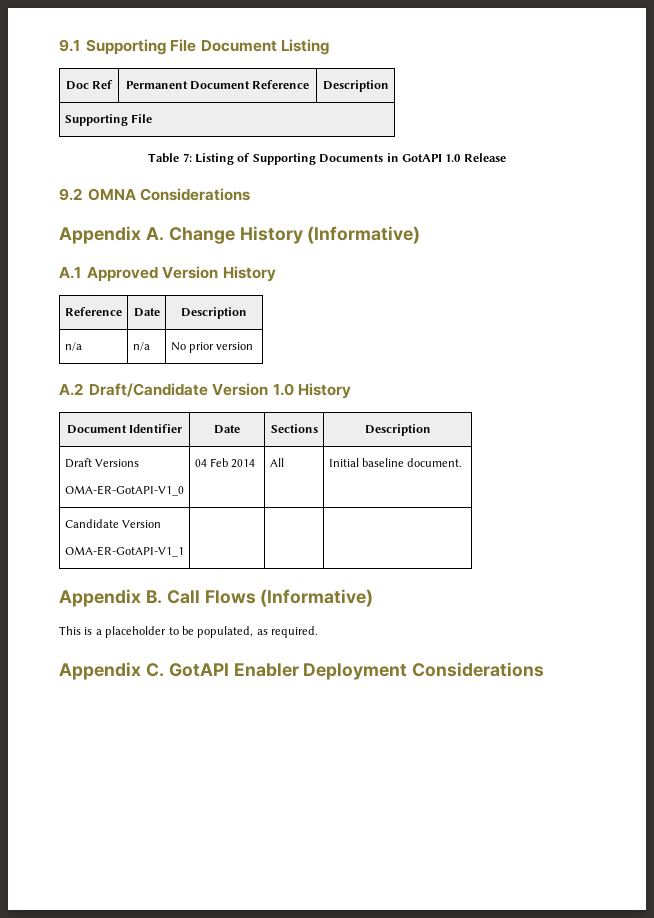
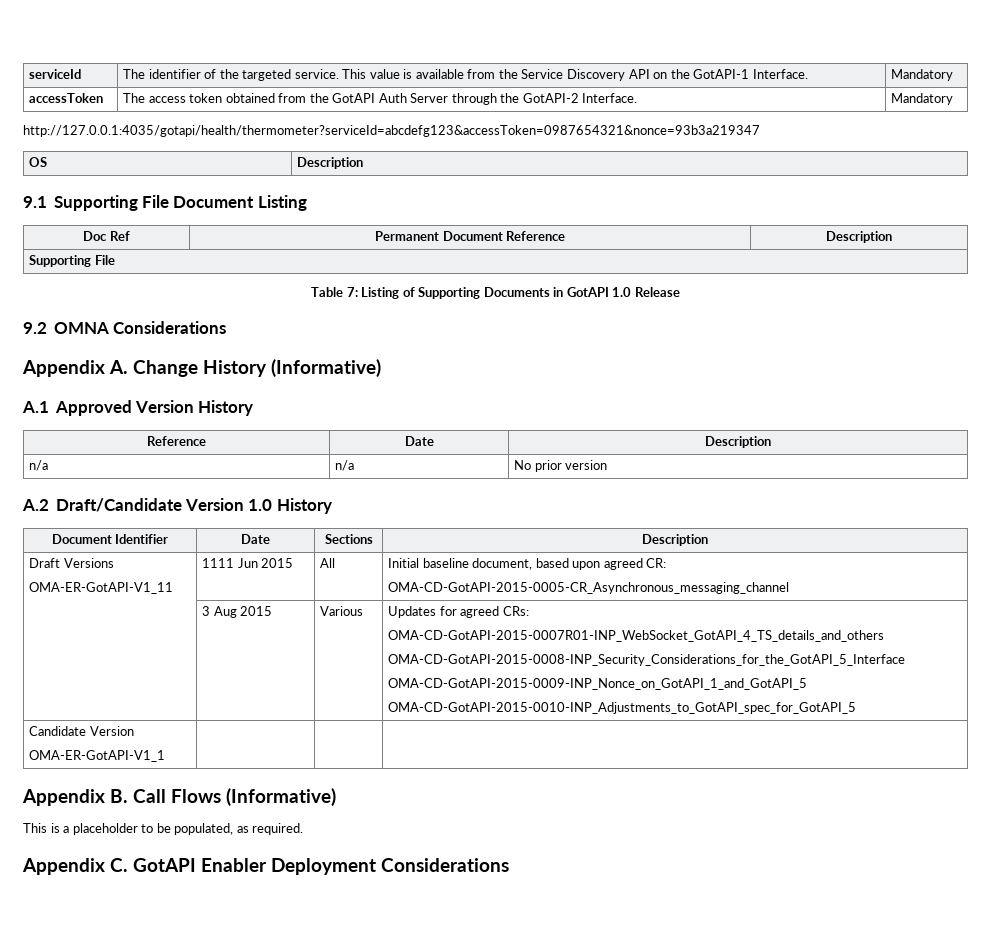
+ serviceId | The identifier of the targeted service. This value is available from the Service Discovery API on the GotAPI-1 Interface. | Mandatory
+ accessToken | The access token obtained from the GotAPI Auth Server through the GotAPI-2 Interface. | Mandatory
+ http://127.0.0.1:4035/gotapi/health/thermometer?serviceId=abcdefg123&accessToken=0987654321&nonce=93b3a219347
+ OS | Description
  Draft Versions
- OMA-ER-GotAPI-V1_0 | 04 Feb 2014 | All | Initial baseline document.
+ OMA-ER-GotAPI-V1_11 | 1111 Jun 2015 | All | Initial baseline document, based upon agreed CR:
+ OMA-CD-GotAPI-2015-0005-CR_Asynchronous_messaging_channel
+ | 3 Aug 2015 | Various | Updates for agreed CRs:
+ OMA-CD-GotAPI-2015-0007R01-INP_WebSocket_GotAPI_4_TS_details_and_others
+ OMA-CD-GotAPI-2015-0008-INP_Security_Considerations_for_the_GotAPI_5_Interface
+ OMA-CD-GotAPI-2015-0009-INP_Nonce_on_GotAPI_1_and_GotAPI_5
+ OMA-CD-GotAPI-2015-0010-INP_Adjustments_to_GotAPI_spec_for_GotAPI_5

